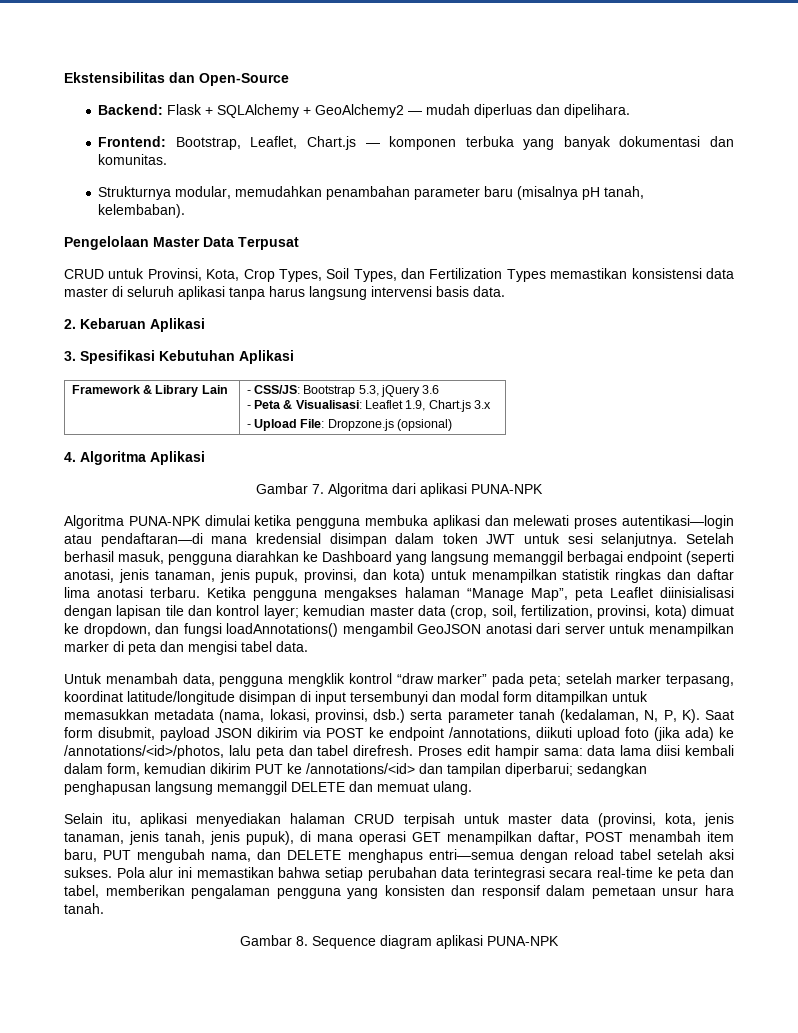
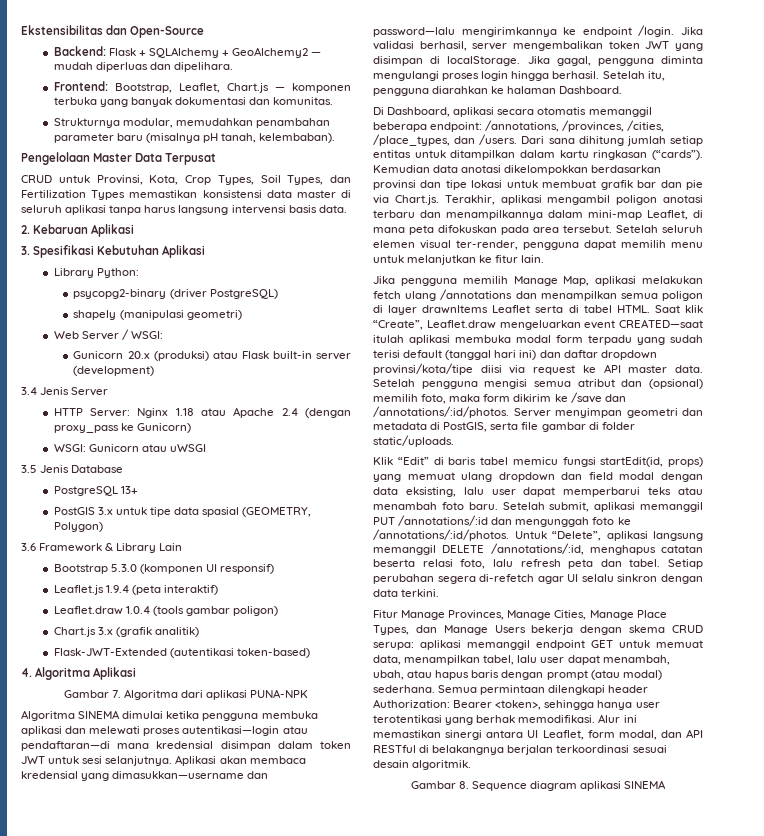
- Framework & Library Lain | - CSS/JS: Bootstrap 5.3, jQuery 3.6
- - Peta & Visualisasi: Leaflet 1.9, Chart.js 3.x
- - Upload File: Dropzone.js (opsional)
+ Library Python:
+ psycopg2-binary (driver PostgreSQL)
+ shapely (manipulasi geometri)
+ Web Server / WSGI:
+ Gunicorn 20.x (produksi) atau Flask built-in server (development)
+ 3.4 Jenis Server
+ HTTP Server: Nginx 1.18 atau Apache 2.4 (dengan proxy_pass ke Gunicorn)
+ WSGI: Gunicorn atau uWSGI
+ 3.5 Jenis Database
+ PostgreSQL 13+
+ PostGIS 3.x untuk tipe data spasial (GEOMETRY, Polygon)
+ 3.6 Framework & Library Lain
+ Bootstrap 5.3.0 (komponen UI responsif)
+ Leaflet.js 1.9.4 (peta interaktif)
+ Leaflet.draw 1.0.4 (tools gambar poligon)
+ Chart.js 3.x (grafik analitik)
+ Flask-JWT-Extended (autentikasi token-based)
- Algoritma PUNA-NPK dimulai ketika pengguna membuka aplikasi dan melewati proses autentikasi—login atau pendaftaran—di mana kredensial disimpan dalam token JWT untuk sesi selanjutnya.
+ Algoritma SINEMA dimulai ketika pengguna membuka aplikasi dan melewati proses autentikasi—login atau pendaftaran—di mana kredensial disimpan dalam token JWT untuk sesi selanjutnya.
- Setelah berhasil masuk, pengguna diarahkan ke Dashboard yang langsung memanggil berbagai endpoint (seperti anotasi, jenis tanaman, jenis pupuk, provinsi, dan kota) untuk menampilkan statistik ringkas dan daftar lima anotasi terbaru. Ketika pengguna mengakses halaman “Manage Map”, peta Leaflet diinisialisasi dengan lapisan tile dan kontrol layer; kemudian master data (crop, soil, fertilization, provinsi, kota) dimuat ke dropdown, dan fungsi loadAnnotations() mengambil GeoJSON anotasi dari server untuk menampilkan marker di peta dan mengisi tabel data.
- Untuk menambah data, pengguna mengklik kontrol “draw marker” pada peta; setelah marker terpasang, koordinat latitude/longitude disimpan di input tersembunyi dan modal form ditampilkan untuk memasukkan metadata (nama, lokasi, provinsi, dsb.) serta parameter tanah (kedalaman, N, P, K). Saat form disubmit, payload JSON dikirim via POST ke endpoint /annotations, diikuti upload foto (jika ada) ke /annotations/<id>/photos, lalu peta dan tabel direfresh. Proses edit hampir sama: data lama diisi kembali dalam form, kemudian dikirim PUT ke /annotations/<id> dan tampilan diperbarui; sedangkan penghapusan langsung memanggil DELETE dan memuat ulang.
- Selain itu, aplikasi menyediakan halaman CRUD terpisah untuk master data (provinsi, kota, jenis tanaman, jenis tanah, jenis pupuk), di mana operasi GET menampilkan daftar, POST menambah item baru, PUT mengubah nama, dan DELETE menghapus entri—semua dengan reload tabel setelah aksi sukses. Pola alur ini memastikan bahwa setiap perubahan data terintegrasi secara real-time ke peta dan tabel, memberikan pengalaman pengguna yang konsisten dan responsif dalam pemetaan unsur hara tanah.
+ Aplikasi akan membaca kredensial yang dimasukkan—username dan password—lalu mengirimkannya ke endpoint /login. Jika validasi berhasil, server mengembalikan token JWT yang disimpan di localStorage. Jika gagal, pengguna diminta mengulangi proses login hingga berhasil. Setelah itu, pengguna diarahkan ke halaman Dashboard.
+ Di Dashboard, aplikasi secara otomatis memanggil beberapa endpoint: /annotations, /provinces, /cities, /place_types, dan /users. Dari sana dihitung jumlah setiap entitas untuk ditampilkan dalam kartu ringkasan (“cards”). Kemudian data anotasi dikelompokkan berdasarkan provinsi dan tipe lokasi untuk membuat grafik bar dan pie via Chart.js. Terakhir, aplikasi mengambil poligon anotasi terbaru dan menampilkannya dalam mini-map Leaflet, di mana peta difokuskan pada area tersebut. Setelah seluruh elemen visual ter-render, pengguna dapat memilih menu untuk melanjutkan ke fitur lain.
+ Jika pengguna memilih Manage Map, aplikasi melakukan fetch ulang /annotations dan menampilkan semua poligon di layer drawnItems Leaflet serta di tabel HTML. Saat klik “Create”, Leaflet.draw mengeluarkan event CREATED—saat itulah aplikasi membuka modal form terpadu yang sudah terisi default (tanggal hari ini) dan daftar dropdown provinsi/kota/tipe diisi via request ke API master data. Setelah pengguna mengisi semua atribut dan (opsional) memilih foto, maka form dikirim ke /save dan /annotations/:id/photos. Server menyimpan geometri dan metadata di PostGIS, serta file gambar di folder static/uploads.
+ Klik “Edit” di baris tabel memicu fungsi startEdit(id, props) yang memuat ulang dropdown dan field modal dengan data eksisting, lalu user dapat memperbarui teks atau menambah foto baru. Setelah submit, aplikasi memanggil PUT /annotations/:id dan mengunggah foto ke /annotations/:id/photos. Untuk “Delete”, aplikasi langsung memanggil DELETE /annotations/:id, menghapus catatan beserta relasi foto, lalu refresh peta dan tabel. Setiap perubahan segera di-refetch agar UI selalu sinkron dengan data terkini.
+ Fitur Manage Provinces, Manage Cities, Manage Place Types, dan Manage Users bekerja dengan skema CRUD serupa: aplikasi memanggil endpoint GET untuk memuat data, menampilkan tabel, lalu user dapat menambah, ubah, atau hapus baris dengan prompt (atau modal) sederhana. Semua permintaan dilengkapi header Authorization: Bearer <token>, sehingga hanya user terotentikasi yang berhak memodifikasi. Alur ini memastikan sinergi antara UI Leaflet, form modal, dan API RESTful di belakangnya berjalan terkoordinasi sesuai desain algoritmik.
- Gambar 8. Sequence diagram aplikasi PUNA-NPK
+ Gambar 8. Sequence diagram aplikasi SINEMA

